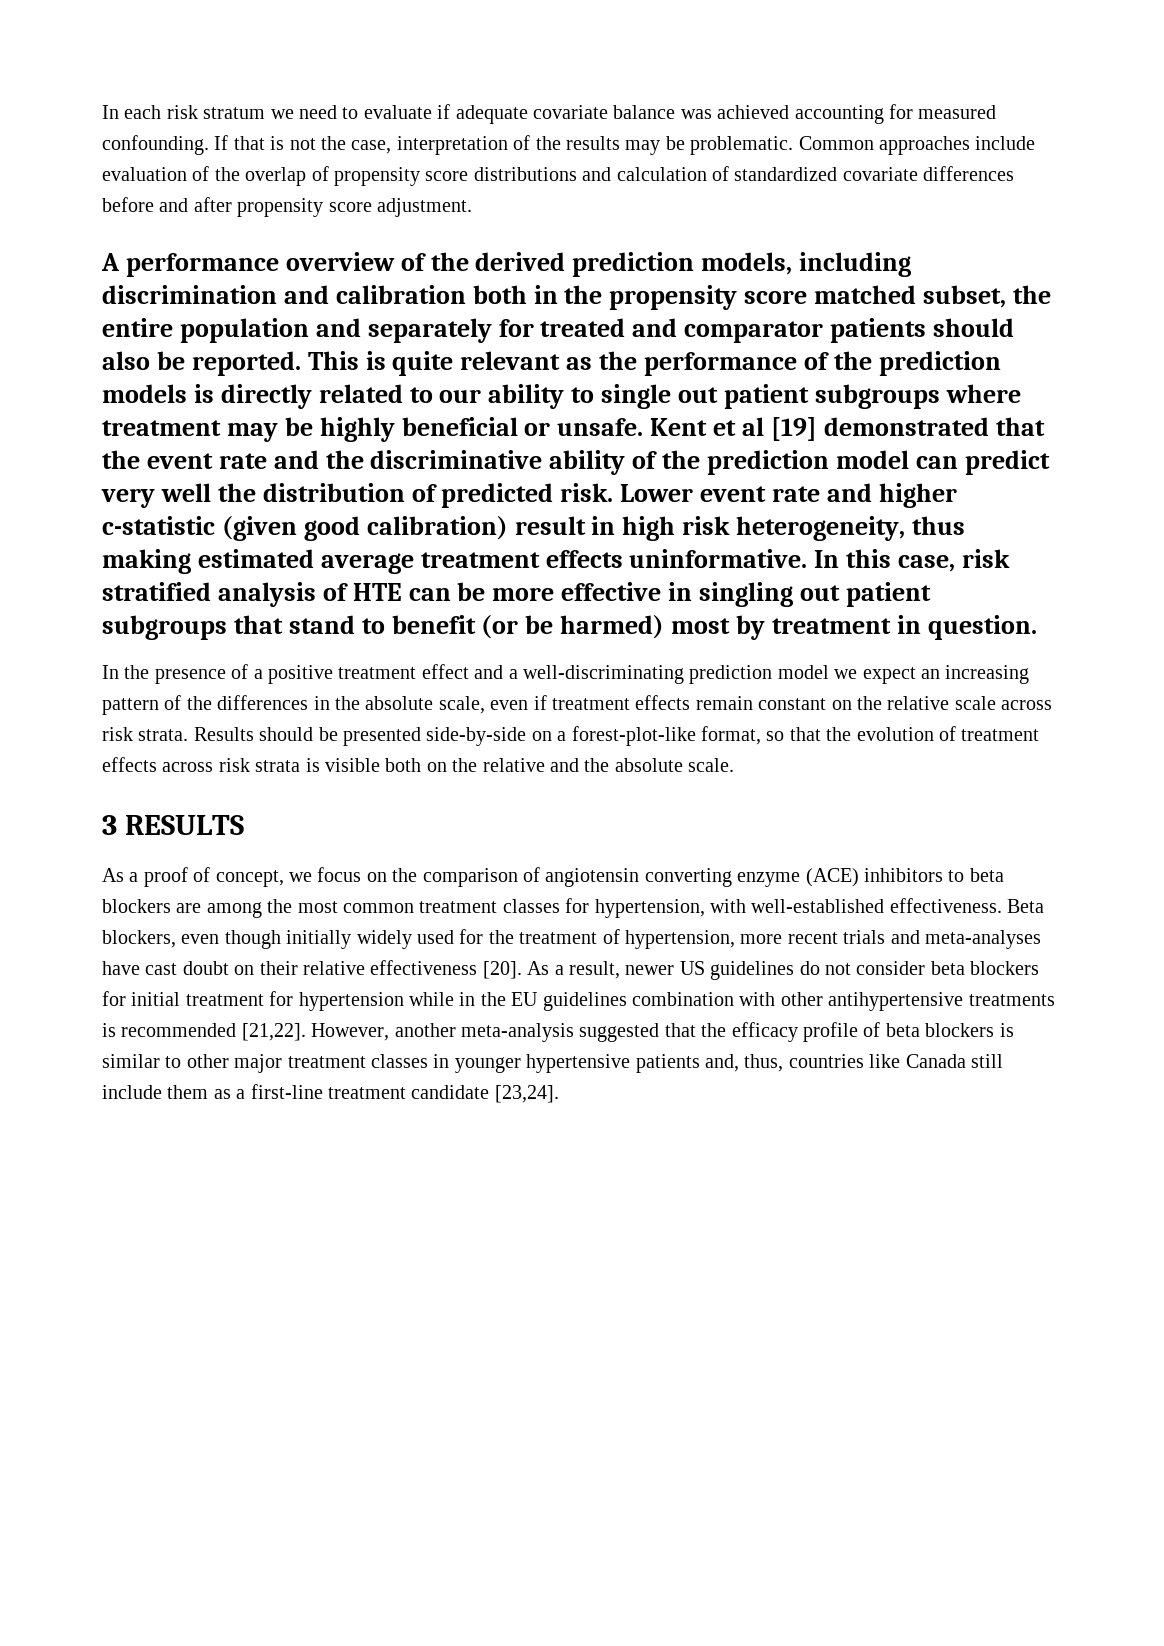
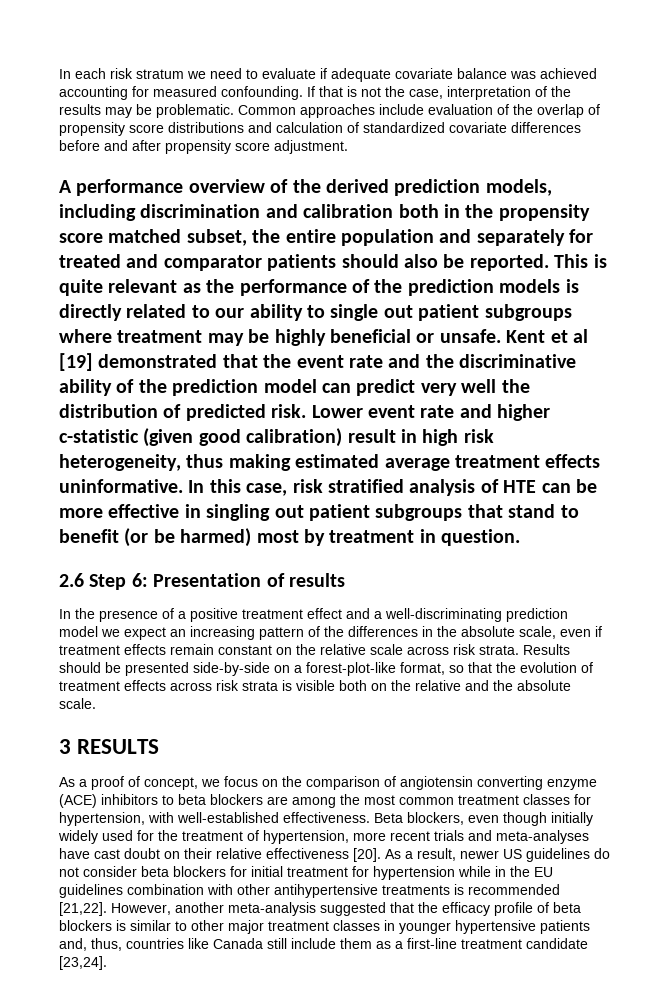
+ 2.6 Step 6: Presentation of results

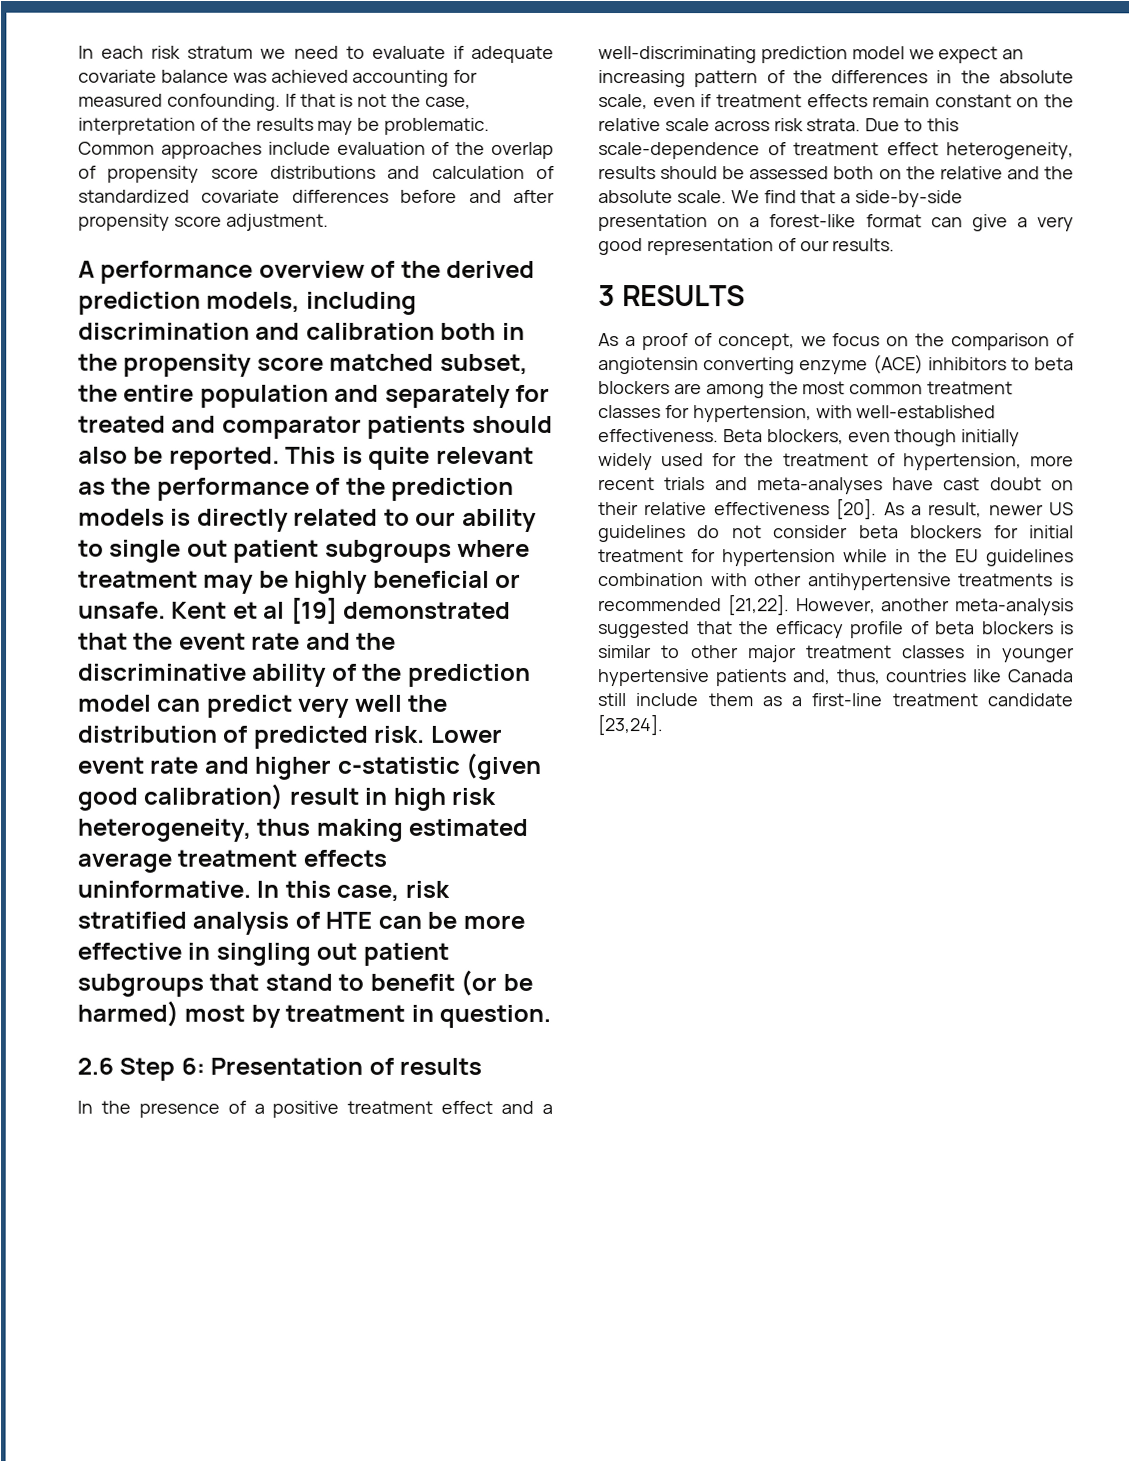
- Results should be presented side-by-side on a forest-plot-like format, so that the evolution of treatment effects across risk strata is visible both on the relative and the absolute scale.
+ Due to this scale-dependence of treatment effect heterogeneity, results should be assessed both on the relative and the absolute scale. We find that a side-by-side presentation on a forest-like format can give a very good representation of our results.

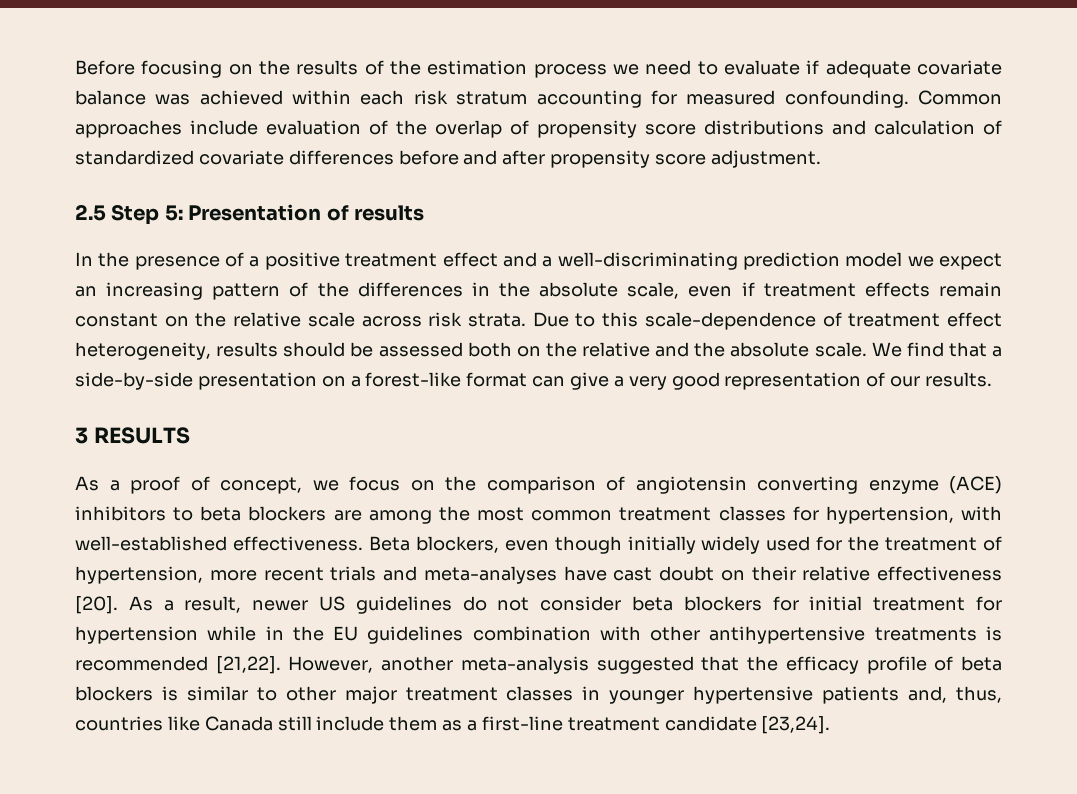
- In each risk stratum we need to evaluate if adequate covariate balance was achieved accounting for measured confounding. If that is not the case, interpretation of the results may be problematic.
+ Before focusing on the results of the estimation process we need to evaluate if adequate covariate balance was achieved within each risk stratum accounting for measured confounding.
- A performance overview of the derived prediction models, including discrimination and calibration both in the propensity score matched subset, the entire population and separately for treated and comparator patients should also be reported. This is quite relevant as the performance of the prediction models is directly related to our ability to single out patient subgroups where treatment may be highly beneficial or unsafe. Kent et al [19] demonstrated that the event rate and the discriminative ability of the prediction model can predict very well the distribution of predicted risk. Lower event rate and higher c-statistic (given good calibration) result in high risk heterogeneity, thus making estimated average treatment effects uninformative. In this case, risk stratified analysis of HTE can be more effective in singling out patient subgroups that stand to benefit (or be harmed) most by treatment in question.
- 2.6 Step 6: Presentation of results
+ 2.5 Step 5: Presentation of results

